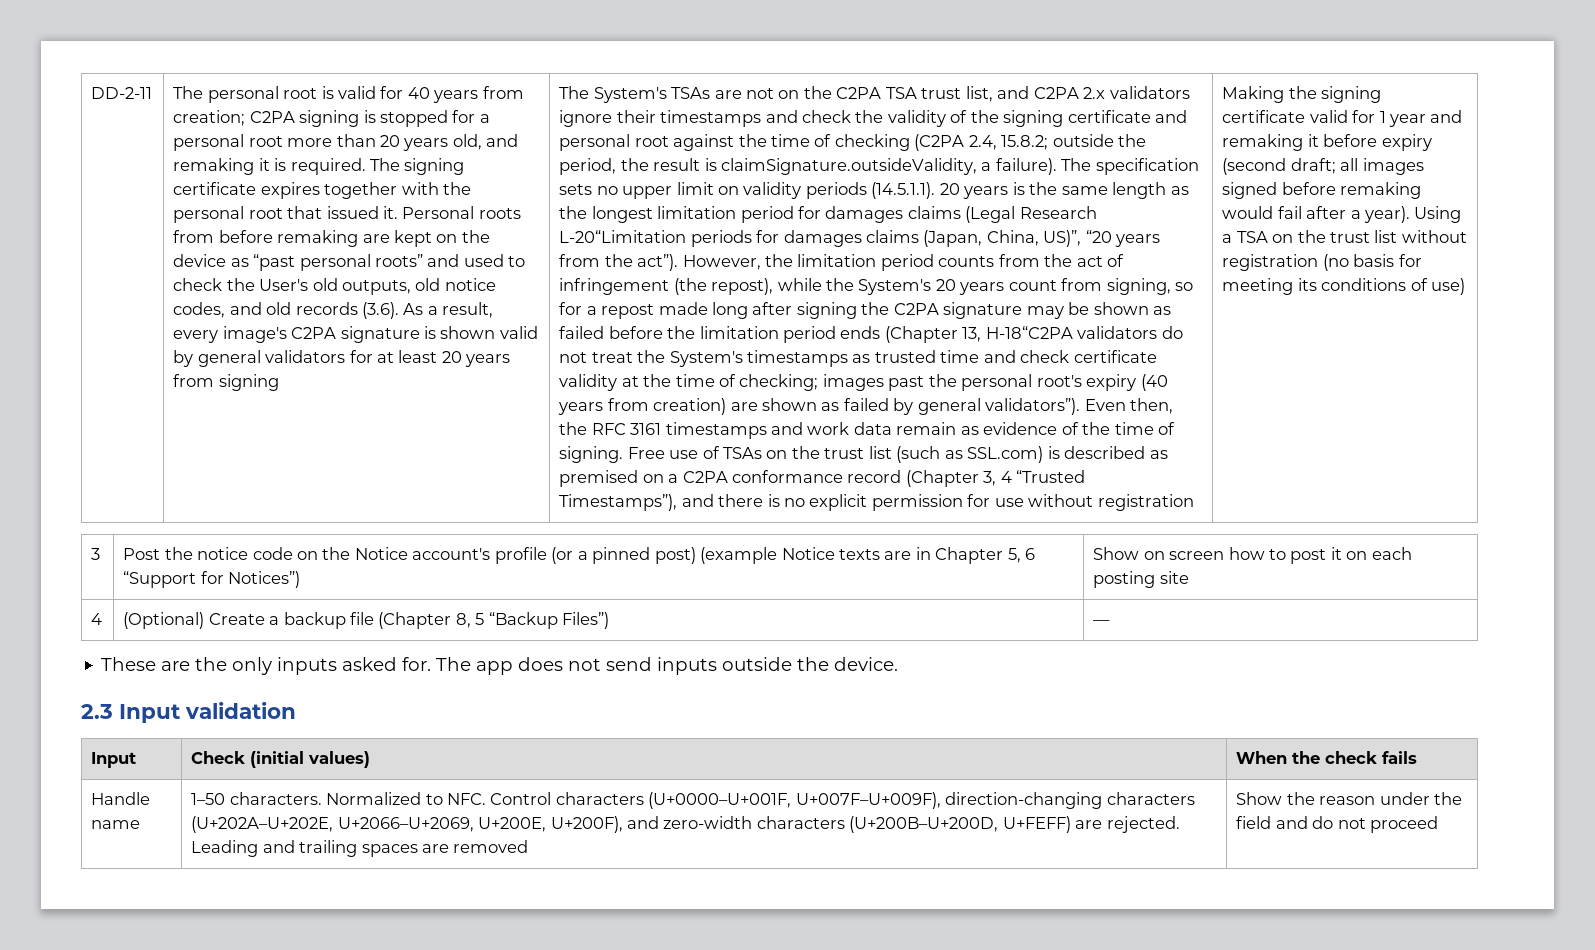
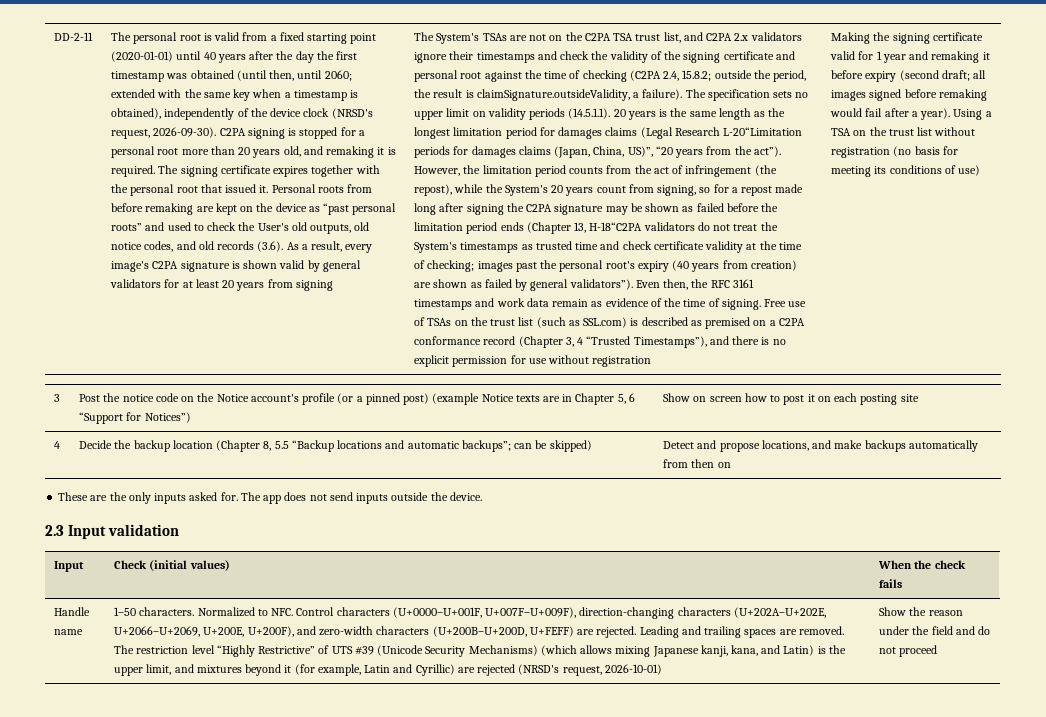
- The personal root is valid for 40 years from creation; C2PA signing is stopped for a personal root more than 20 years old, and remaking it is required.
+ The personal root is valid from a fixed starting point (2020-01-01) until 40 years after the day the first timestamp was obtained (until then, until 2060; extended with the same key when a timestamp is obtained), independently of the device clock (NRSD's request, 2026-09-30). C2PA signing is stopped for a personal root more than 20 years old, and remaking it is required.
- 4 | (Optional) Create a backup file (Chapter 8, 5 “Backup Files”) | —
+ 4 | Decide the backup location (Chapter 8, 5.5 “Backup locations and automatic backups”; can be skipped) | Detect and propose locations, and make backups automatically from then on
- Leading and trailing spaces are removed
+ Leading and trailing spaces are removed. The restriction level “Highly Restrictive” of UTS #39 (Unicode Security Mechanisms) (which allows mixing Japanese kanji, kana, and Latin) is the upper limit, and mixtures beyond it (for example, Latin and Cyrillic) are rejected (NRSD's request, 2026-10-01)

